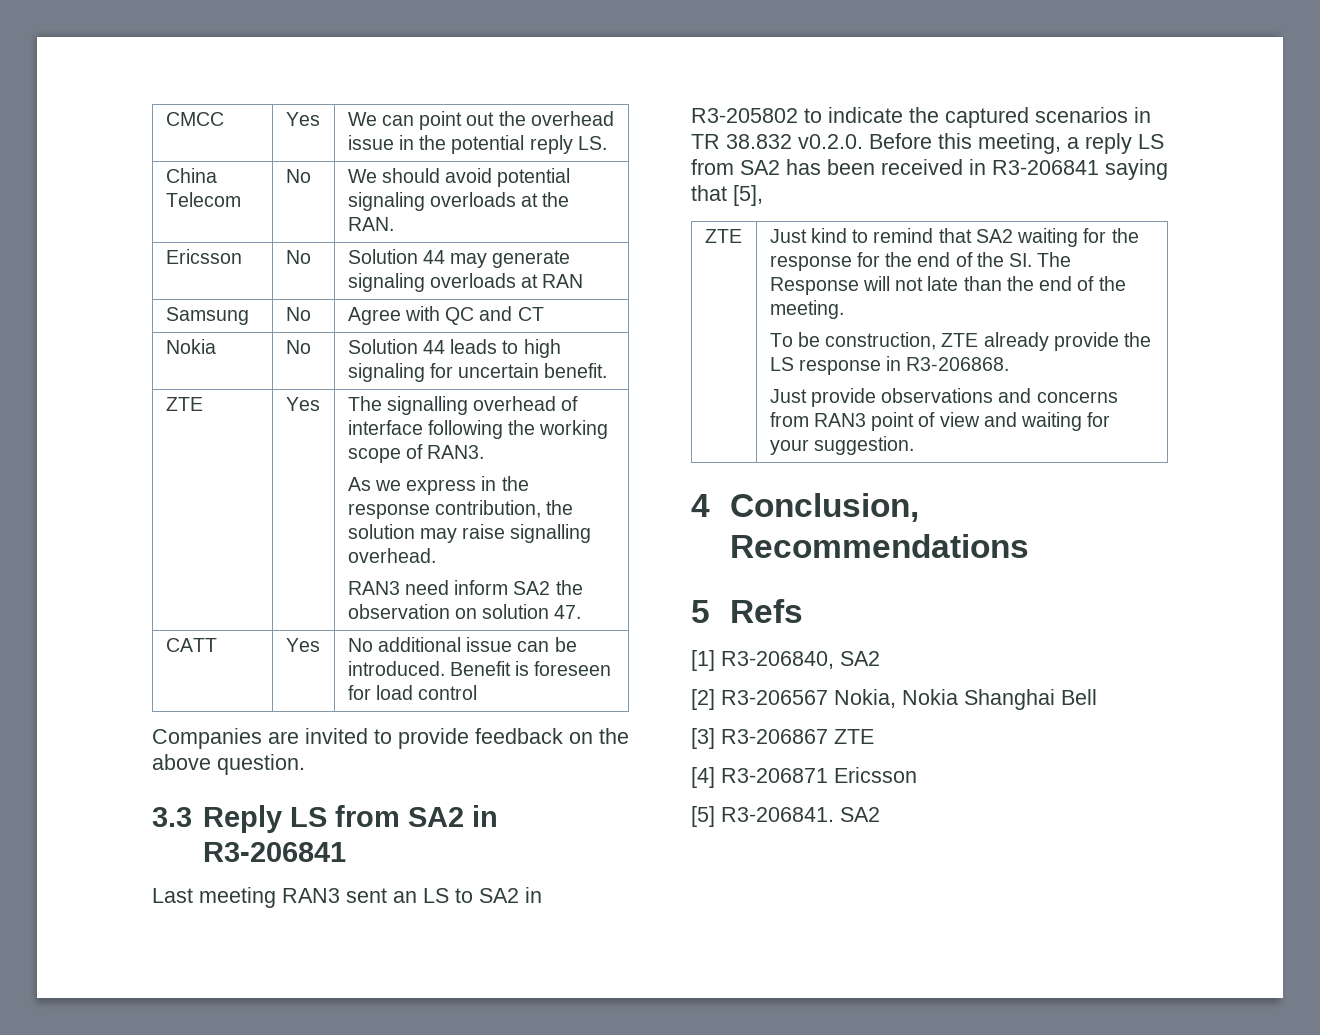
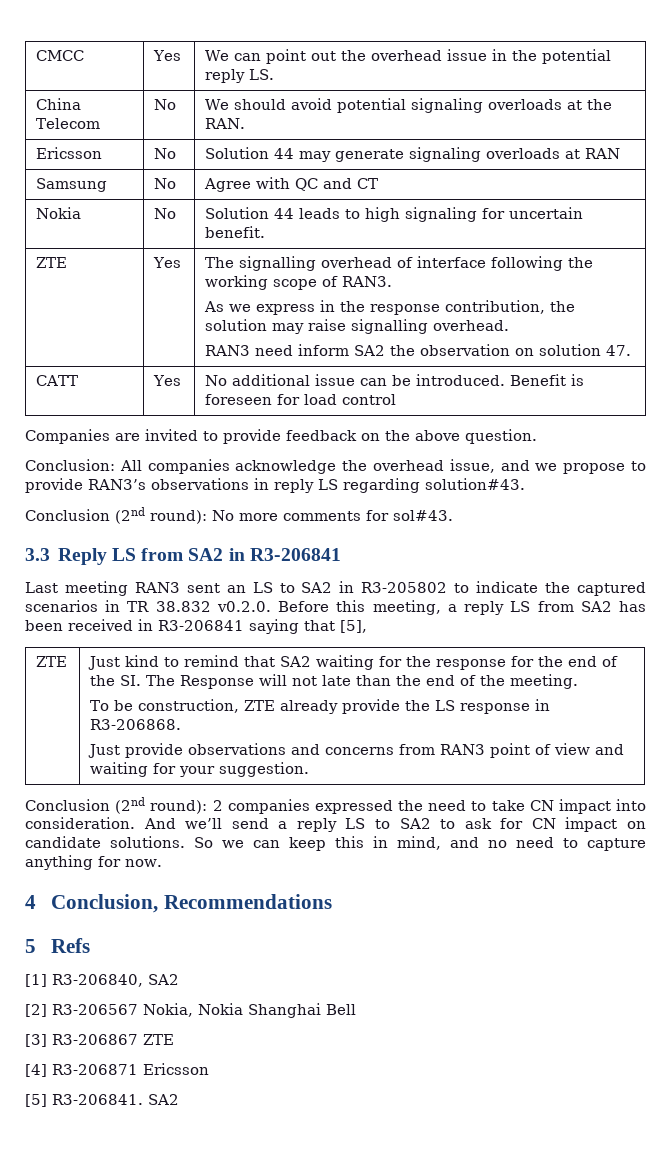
+ Conclusion: All companies acknowledge the overhead issue, and we propose to provide RAN3’s observations in reply LS regarding solution#43.
+ Conclusion (2nd round): No more comments for sol#43.
+ Conclusion (2nd round): 2 companies expressed the need to take CN impact into consideration. And we’ll send a reply LS to SA2 to ask for CN impact on candidate solutions. So we can keep this in mind, and no need to capture anything for now.

